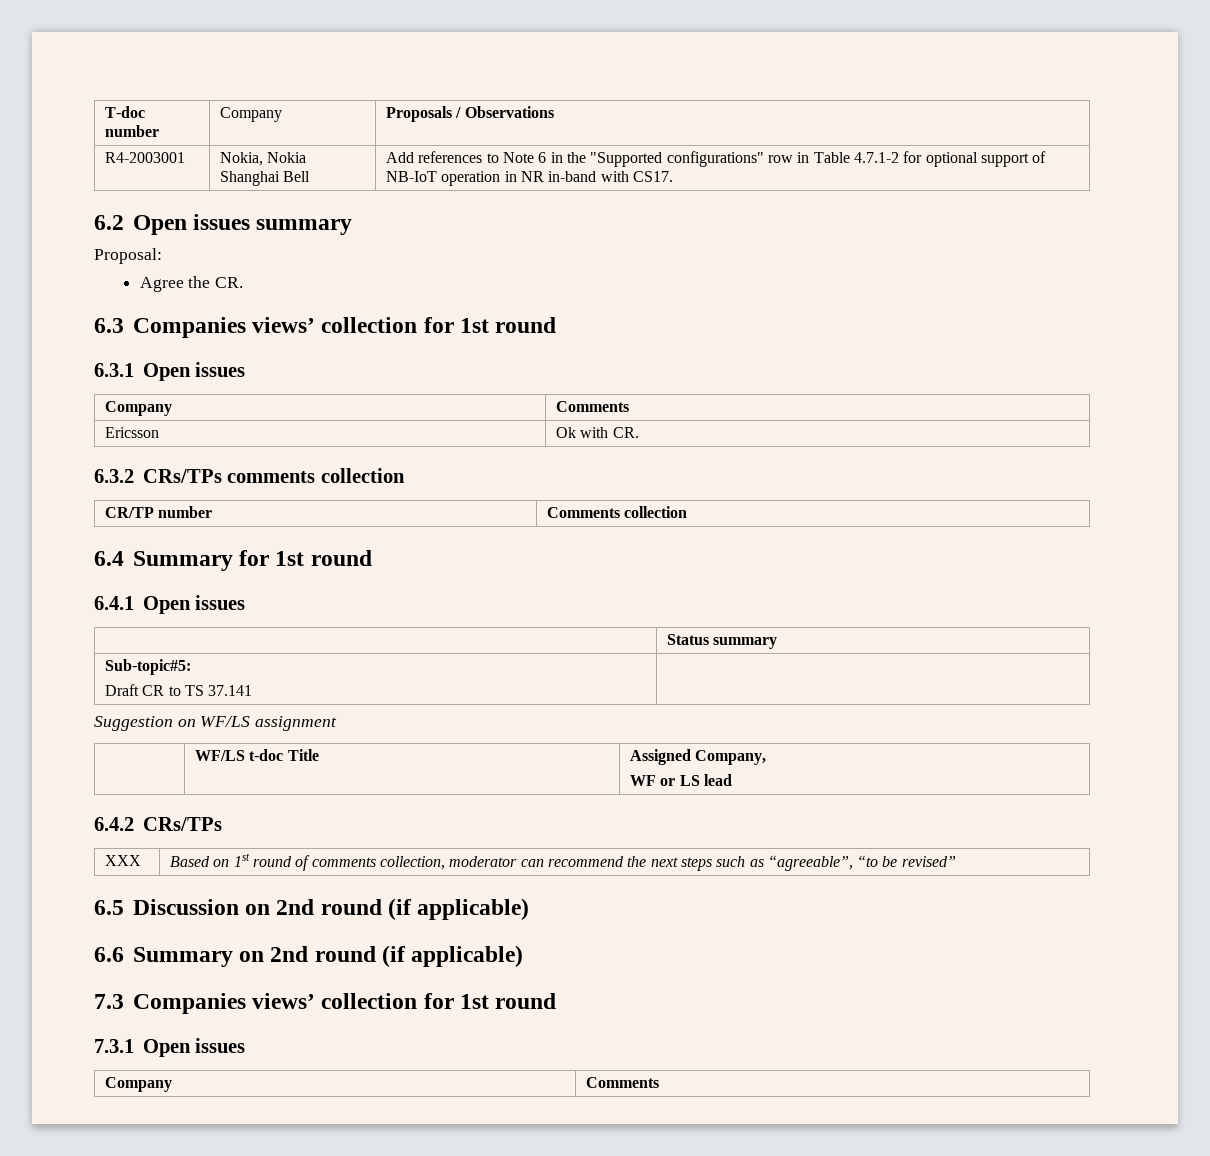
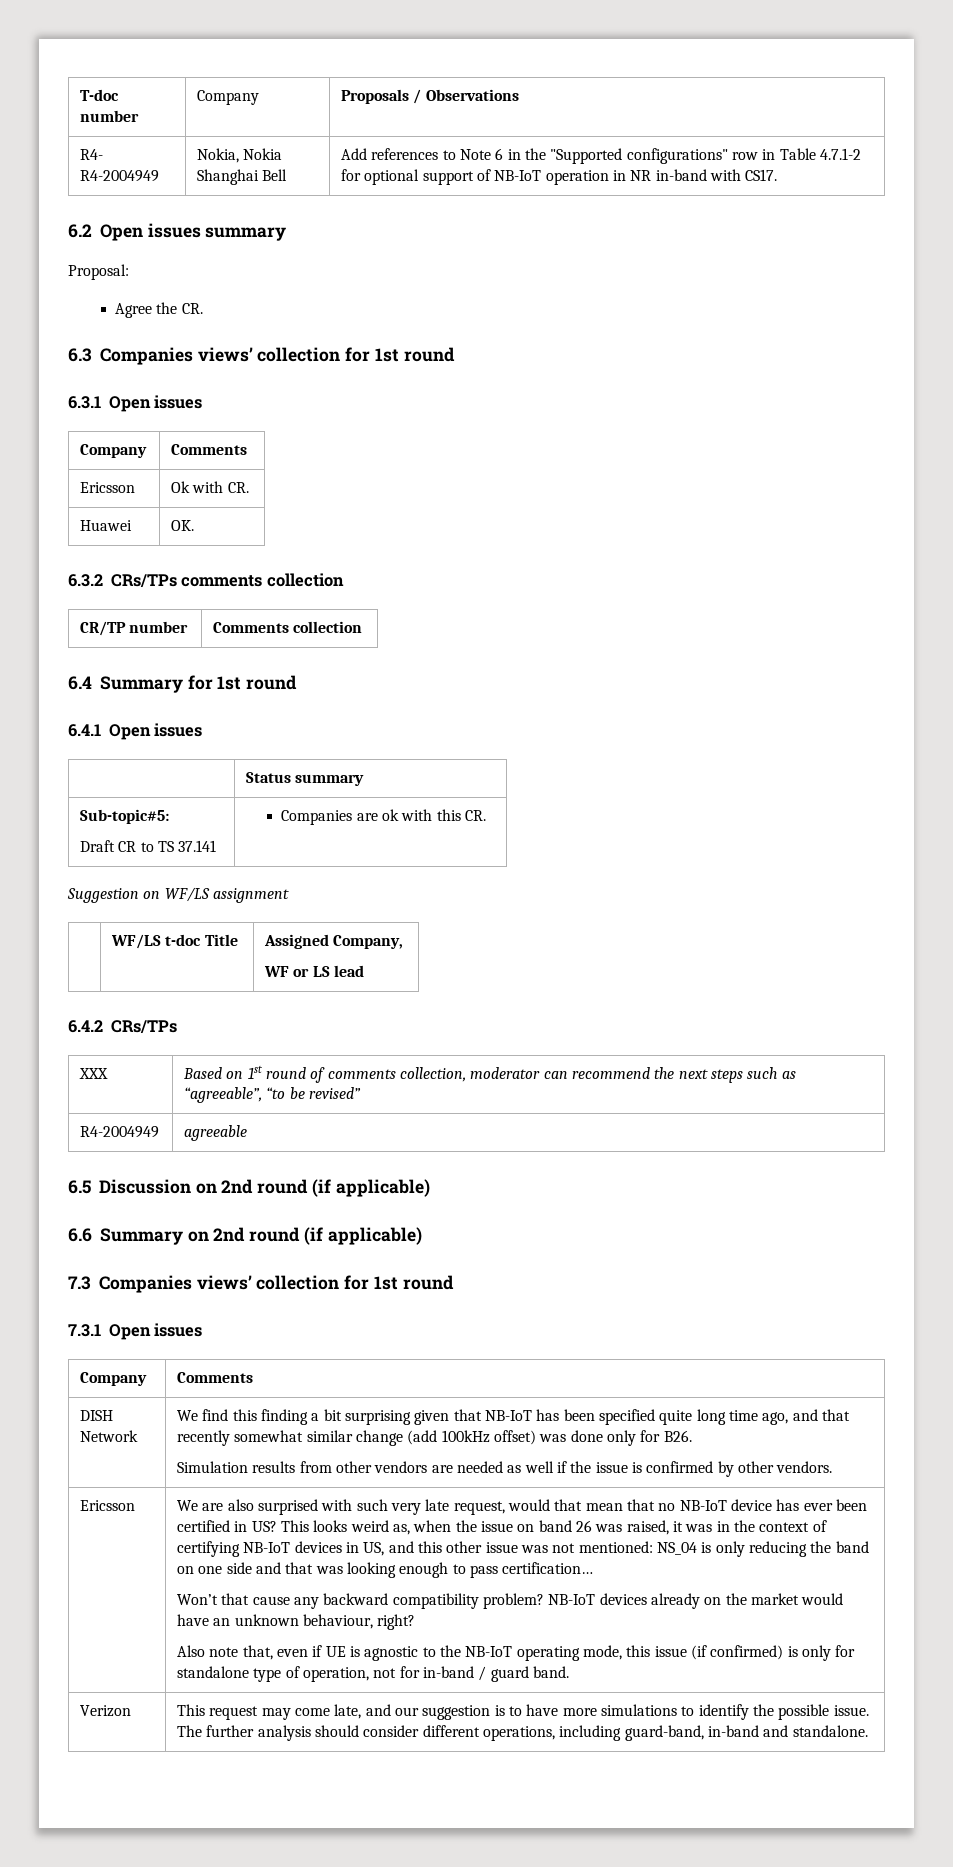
- R4-2003001 | Nokia, Nokia Shanghai Bell | Add references to Note 6 in the "Supported configurations" row in Table 4.7.1-2 for optional support of NB-IoT operation in NR in-band with CS17.
+ R4- R4-2004949 | Nokia, Nokia Shanghai Bell | Add references to Note 6 in the "Supported configurations" row in Table 4.7.1-2 for optional support of NB-IoT operation in NR in-band with CS17.
+ Huawei | OK.
  Sub-topic#5:
- Draft CR to TS 37.141 |
+ Draft CR to TS 37.141 | Companies are ok with this CR.
+ R4-2004949 | agreeable
+ DISH Network | We find this finding a bit surprising given that NB-IoT has been specified quite long time ago, and that recently somewhat similar change (add 100kHz offset) was done only for B26.
+ Simulation results from other vendors are needed as well if the issue is confirmed by other vendors.
+ Ericsson | We are also surprised with such very late request, would that mean that no NB-IoT device has ever been certified in US? This looks weird as, when the issue on band 26 was raised, it was in the context of certifying NB-IoT devices in US, and this other issue was not mentioned: NS_04 is only reducing the band on one side and that was looking enough to pass certification…
+ Won’t that cause any backward compatibility problem? NB-IoT devices already on the market would have an unknown behaviour, right?
+ Also note that, even if UE is agnostic to the NB-IoT operating mode, this issue (if confirmed) is only for standalone type of operation, not for in-band / guard band.
+ Verizon | This request may come late, and our suggestion is to have more simulations to identify the possible issue. The further analysis should consider different operations, including guard-band, in-band and standalone.

